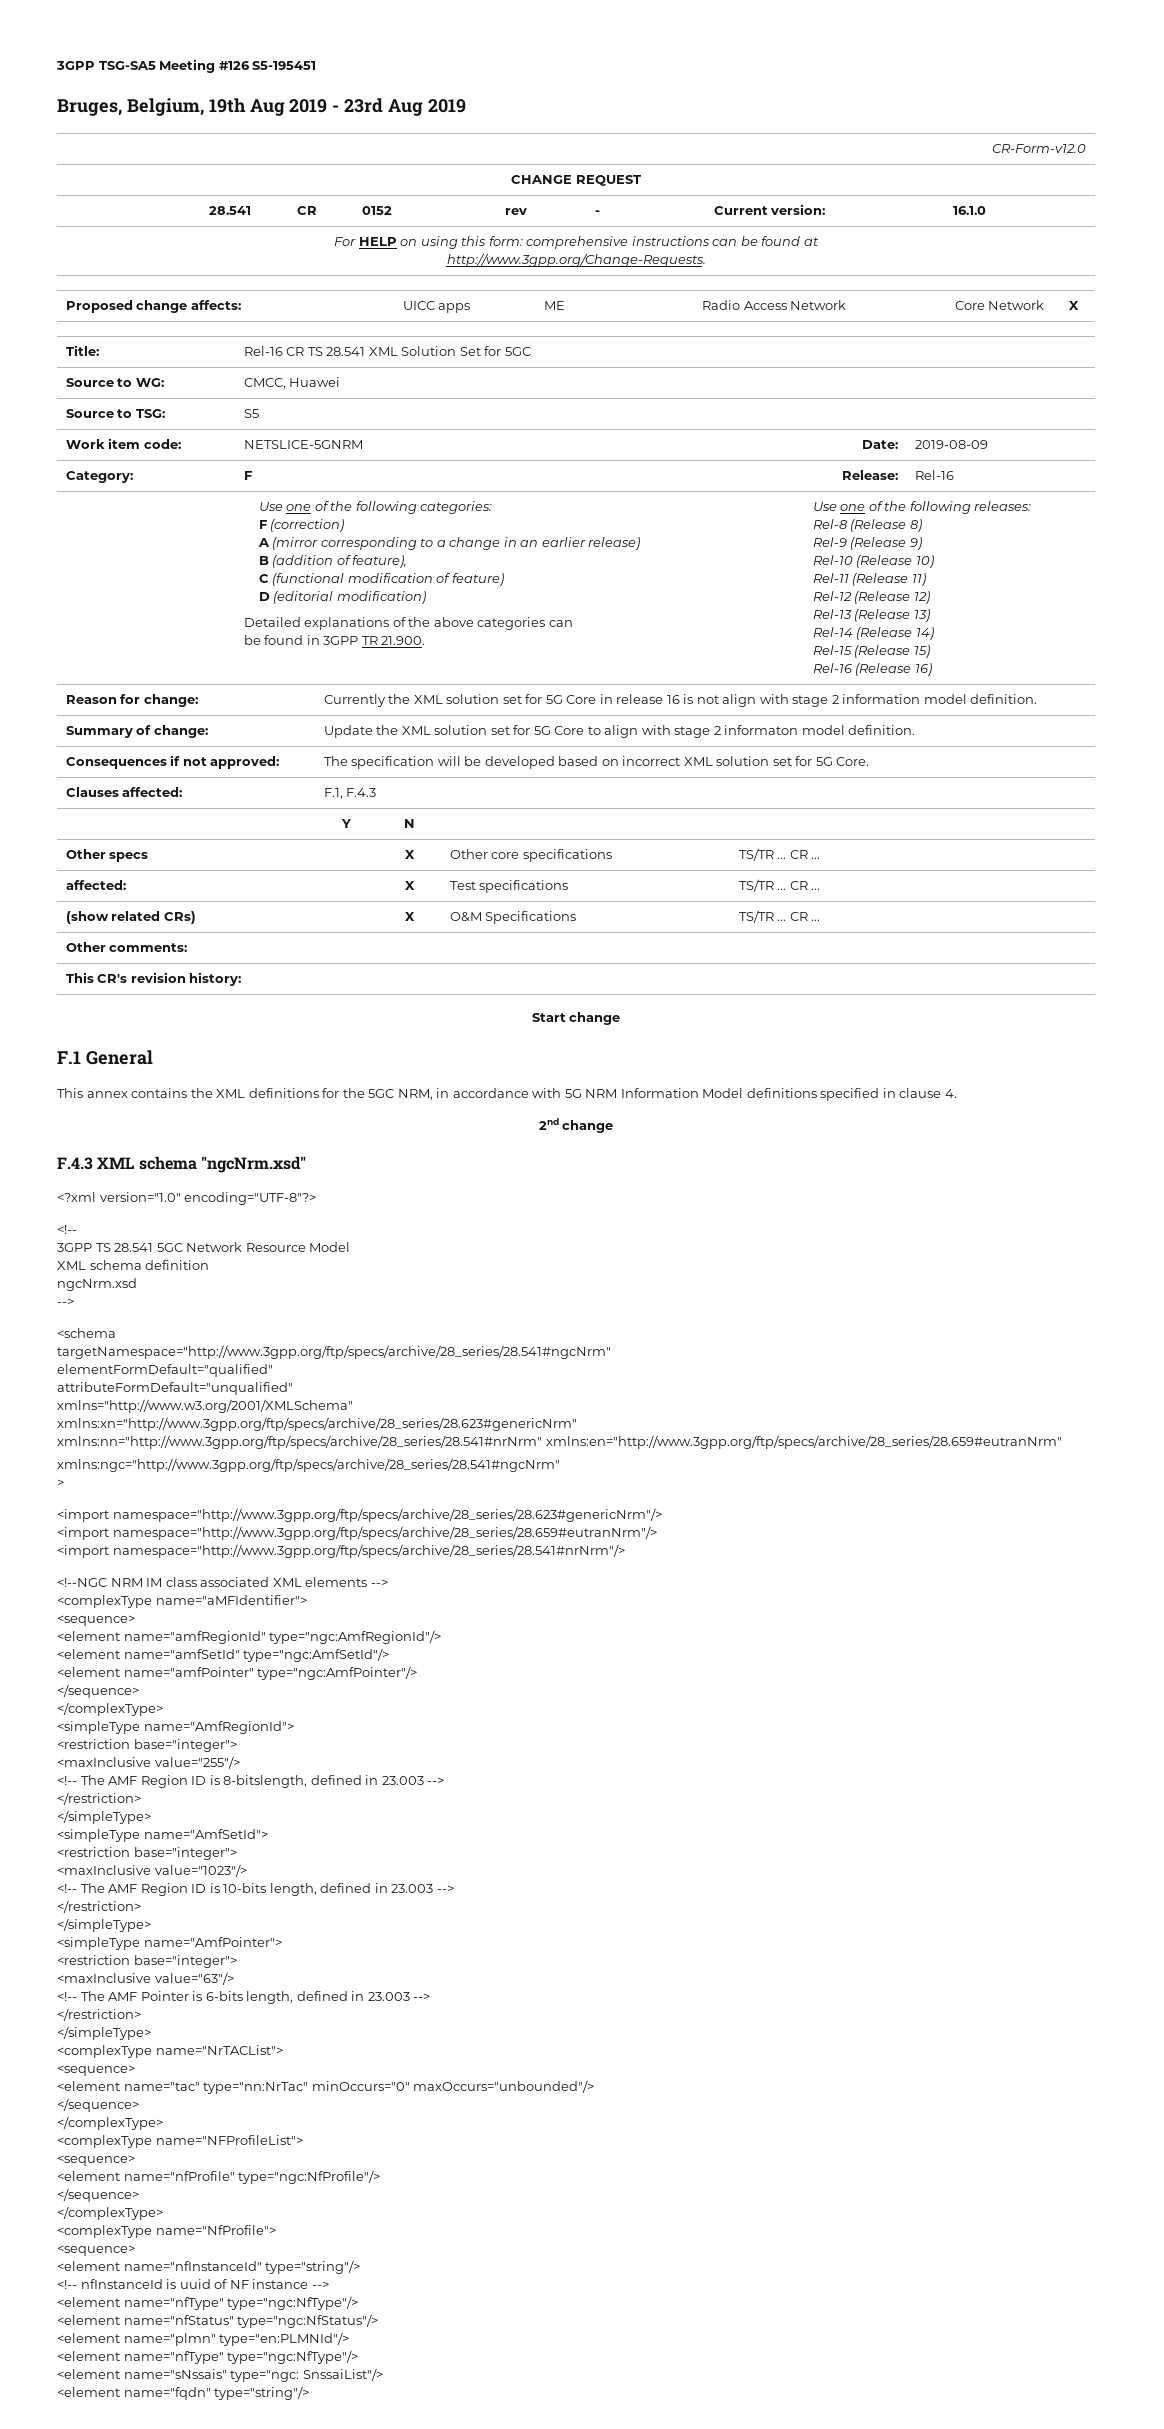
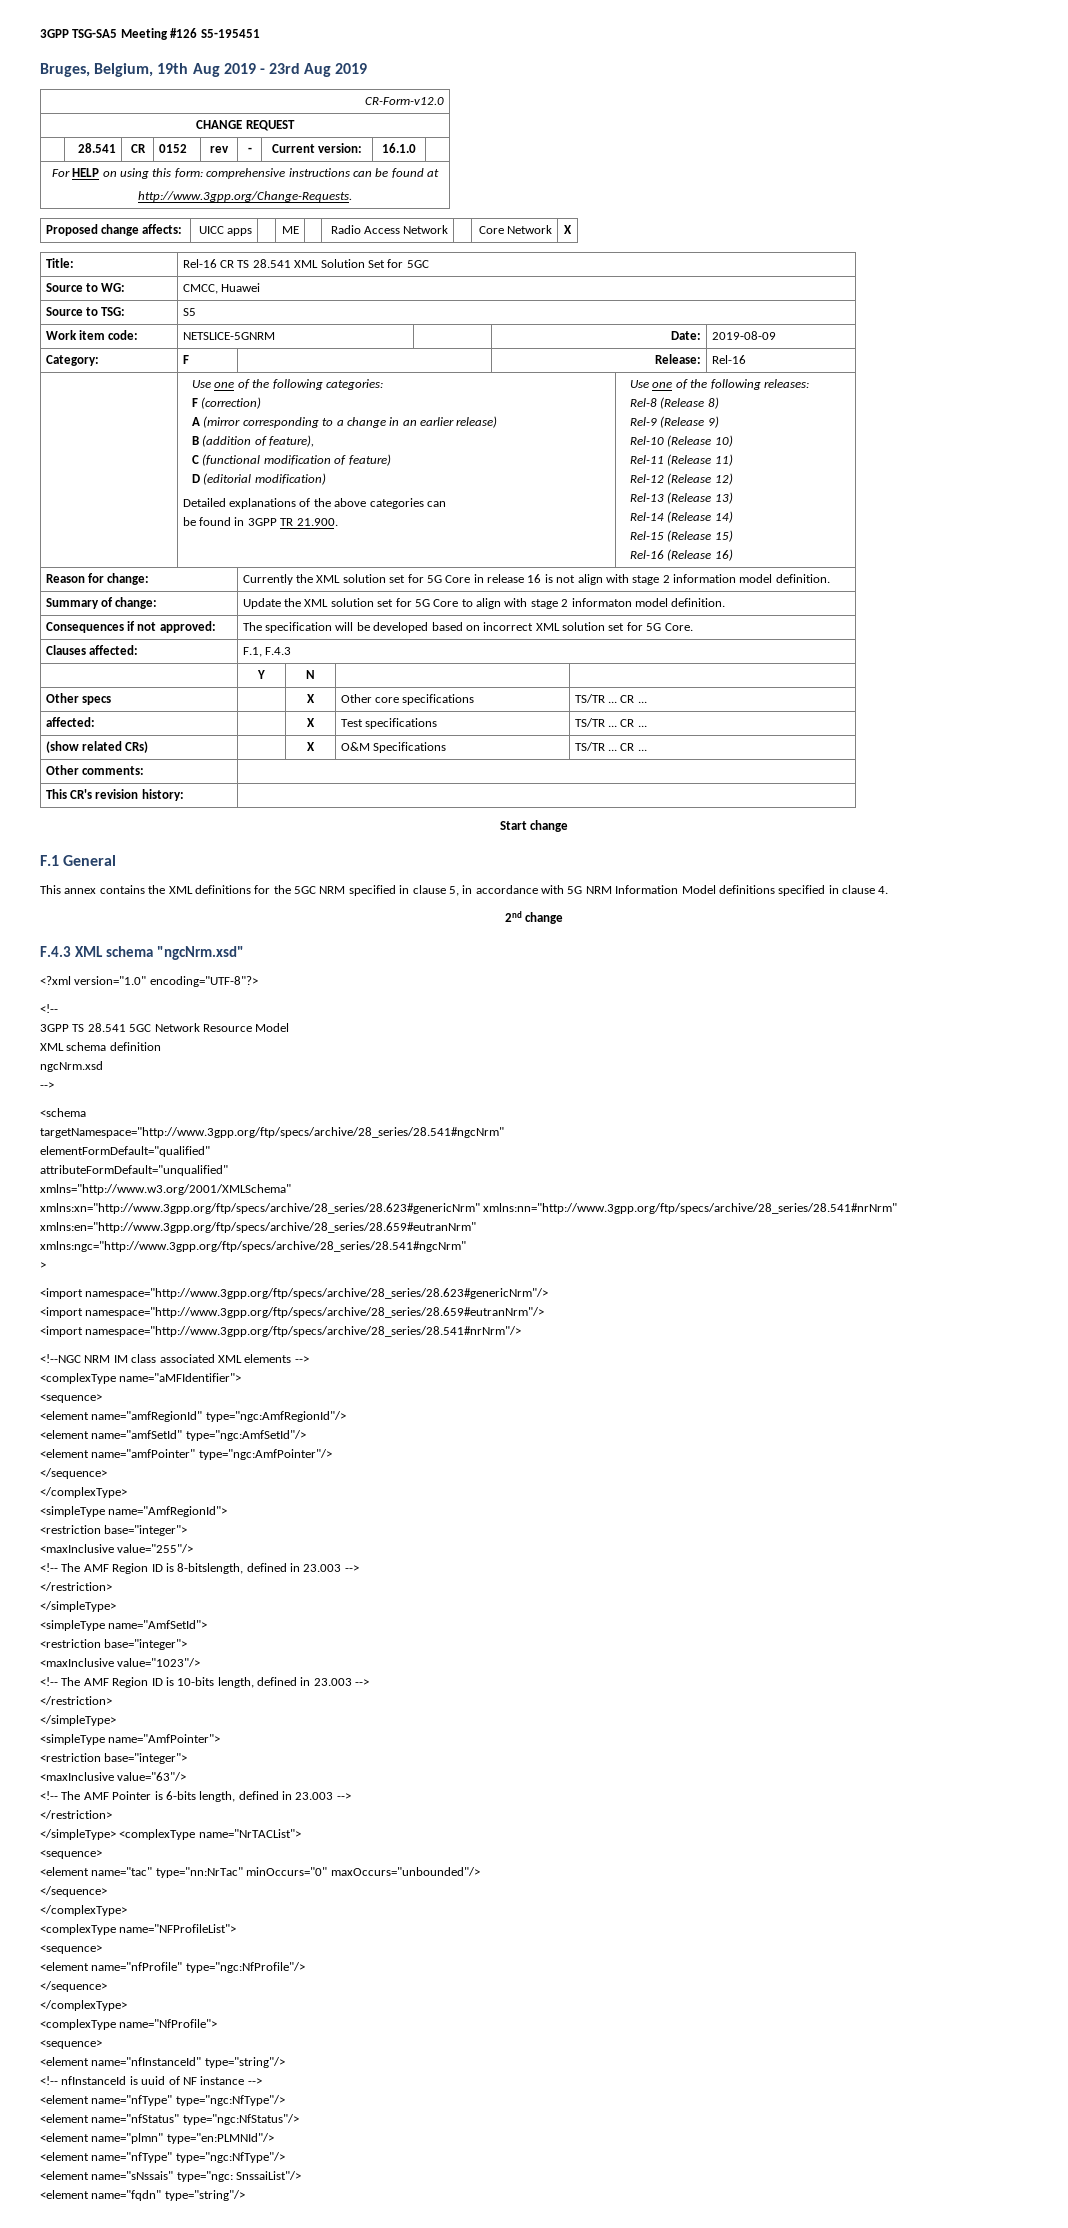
- This annex contains the XML definitions for the 5GC NRM, in accordance with 5G NRM Information Model definitions specified in clause 4.
+ This annex contains the XML definitions for the 5GC NRM specified in clause 5, in accordance with 5G NRM Information Model definitions specified in clause 4.
- xmlns:xn="http://www.3gpp.org/ftp/specs/archive/28_series/28.623#genericNrm"
- xmlns:nn="http://www.3gpp.org/ftp/specs/archive/28_series/28.541#nrNrm" xmlns:en="http://www.3gpp.org/ftp/specs/archive/28_series/28.659#eutranNrm"
+ xmlns:xn="http://www.3gpp.org/ftp/specs/archive/28_series/28.623#genericNrm" xmlns:nn="http://www.3gpp.org/ftp/specs/archive/28_series/28.541#nrNrm" xmlns:en="http://www.3gpp.org/ftp/specs/archive/28_series/28.659#eutranNrm"
  <!-- The AMF Pointer is 6-bits length, defined in 23.003 -->
  </restriction>
- </simpleType>
- <complexType name="NrTACList">
+ </simpleType> <complexType name="NrTACList">

